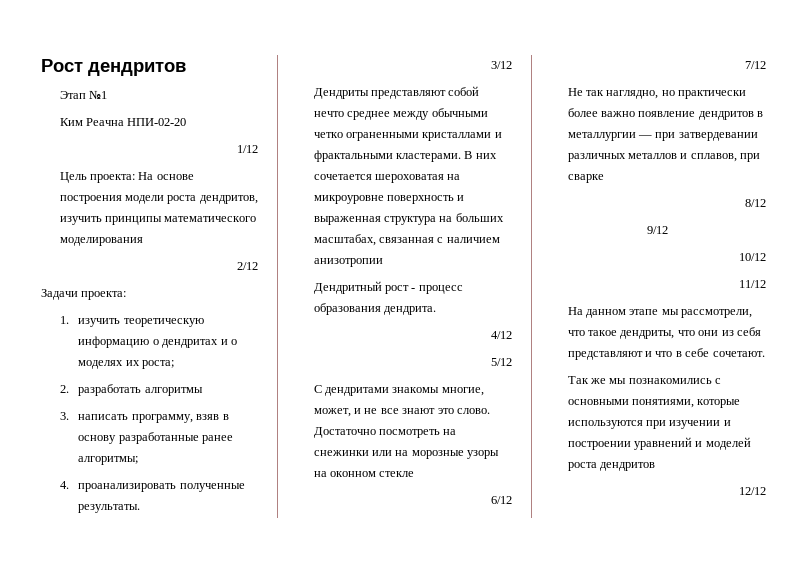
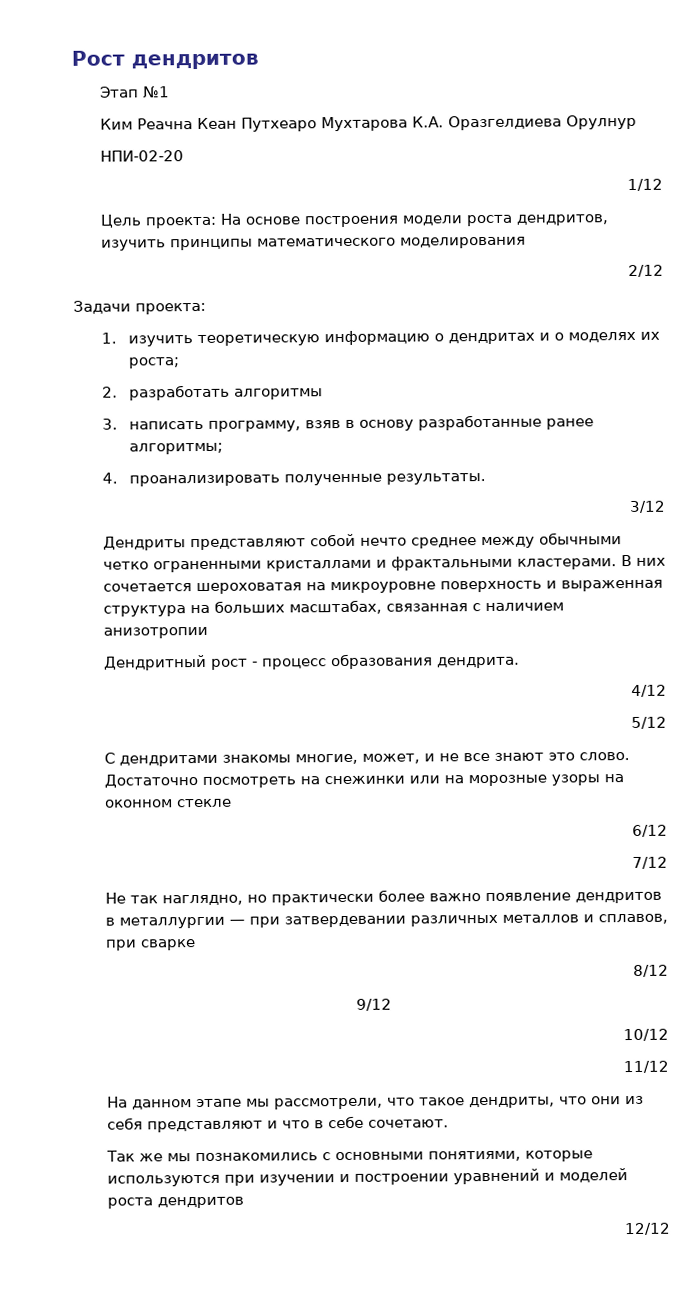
- Ким Реачна НПИ-02-20
+ Ким Реачна Кеан Путхеаро Мухтарова К.А. Оразгелдиева Орулнур
+ НПИ-02-20

